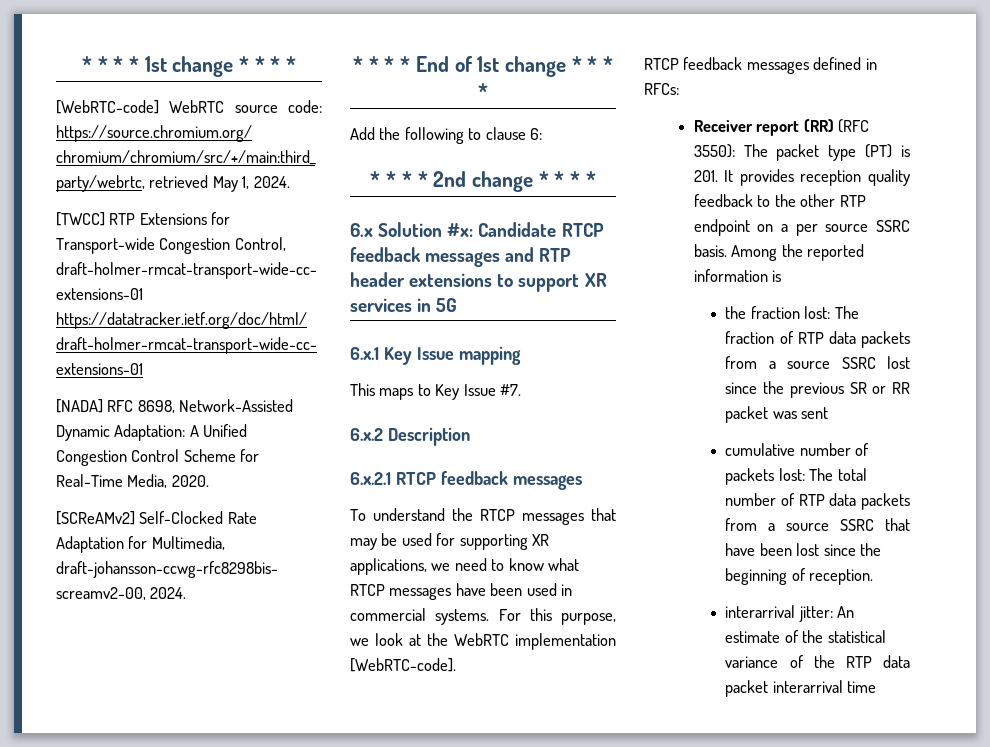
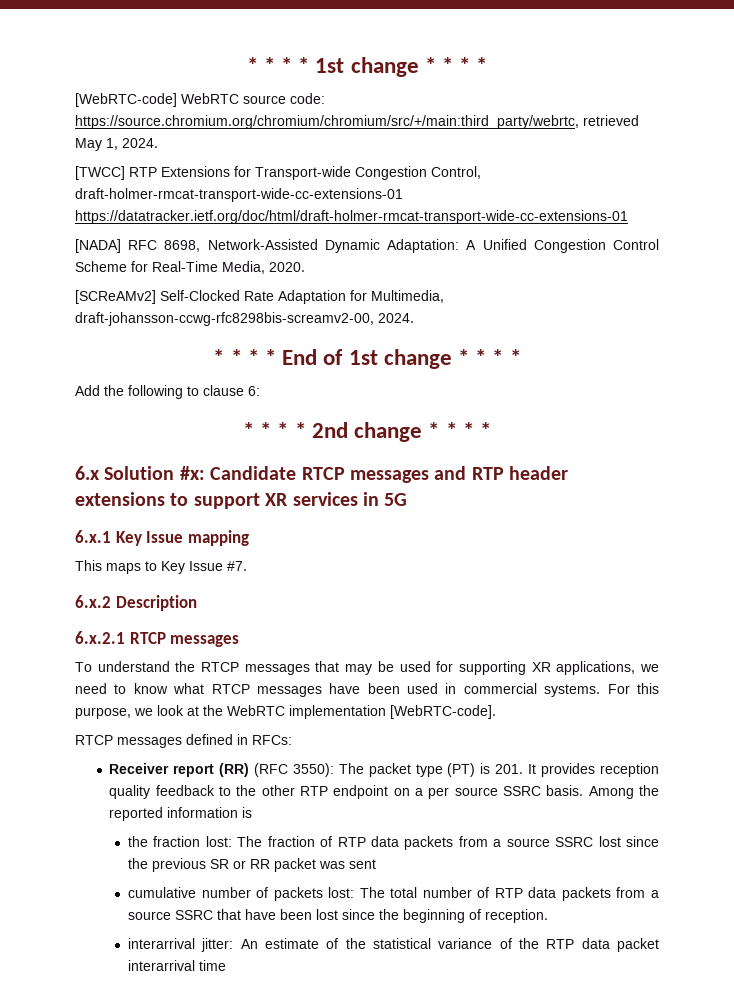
- 6.x Solution #x: Candidate RTCP feedback messages and RTP header extensions to support XR services in 5G
+ 6.x Solution #x: Candidate RTCP messages and RTP header extensions to support XR services in 5G
- 6.x.2.1 RTCP feedback messages
+ 6.x.2.1 RTCP messages
- RTCP feedback messages defined in RFCs:
+ RTCP messages defined in RFCs:

